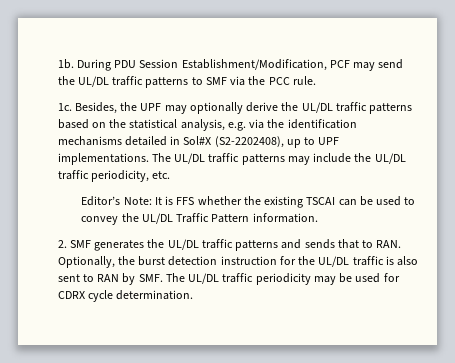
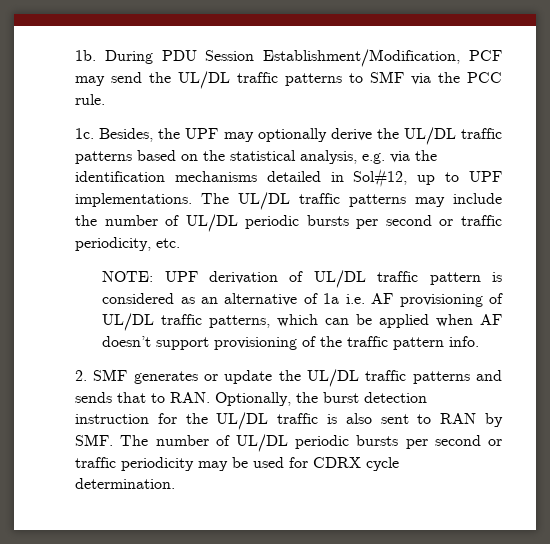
- Besides, the UPF may optionally derive the UL/DL traffic patterns based on the statistical analysis, e.g. via the identification mechanisms detailed in Sol#X (S2-2202408), up to UPF implementations.
+ Besides, the UPF may optionally derive the UL/DL traffic patterns based on the statistical analysis, e.g. via the identification mechanisms detailed in Sol#12, up to UPF implementations.
- The UL/DL traffic patterns may include the UL/DL traffic periodicity, etc.
- Editor’s Note: It is FFS whether the existing TSCAI can be used to convey the UL/DL Traffic Pattern information.
+ The UL/DL traffic patterns may include the number of UL/DL periodic bursts per second or traffic periodicity, etc.
+ NOTE: UPF derivation of UL/DL traffic pattern is considered as an alternative of 1a i.e. AF provisioning of UL/DL traffic patterns, which can be applied when AF doesn’t support provisioning of the traffic pattern info.
- 2. SMF generates the UL/DL traffic patterns and sends that to RAN. Optionally, the burst detection instruction for the UL/DL traffic is also sent to RAN by SMF. The UL/DL traffic periodicity may be used for CDRX cycle determination.
+ 2. SMF generates or update the UL/DL traffic patterns and sends that to RAN. Optionally, the burst detection instruction for the UL/DL traffic is also sent to RAN by SMF. The number of UL/DL periodic bursts per second or traffic periodicity may be used for CDRX cycle determination.

